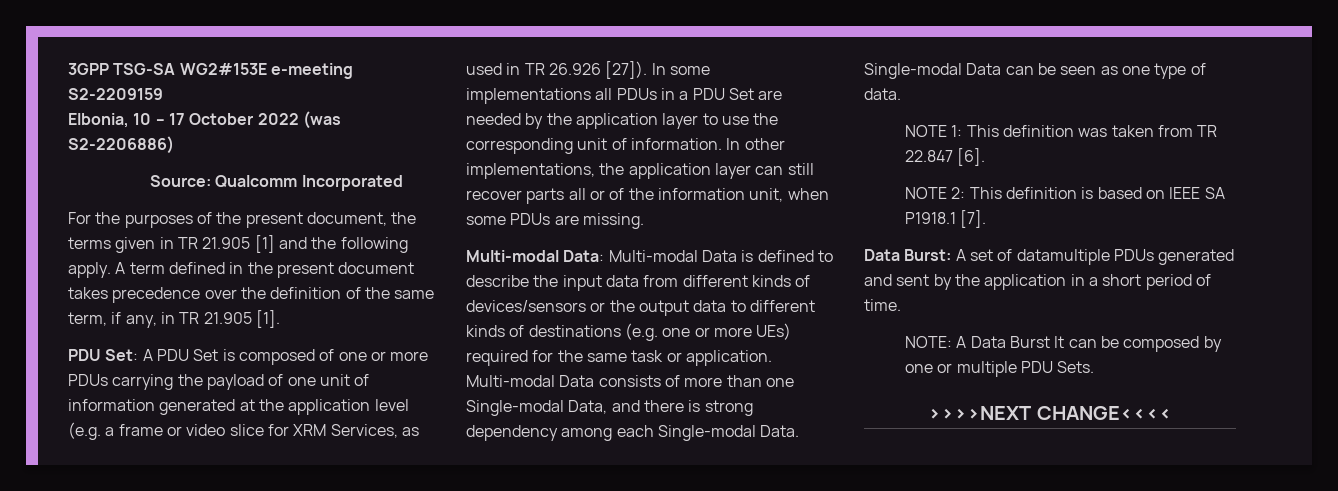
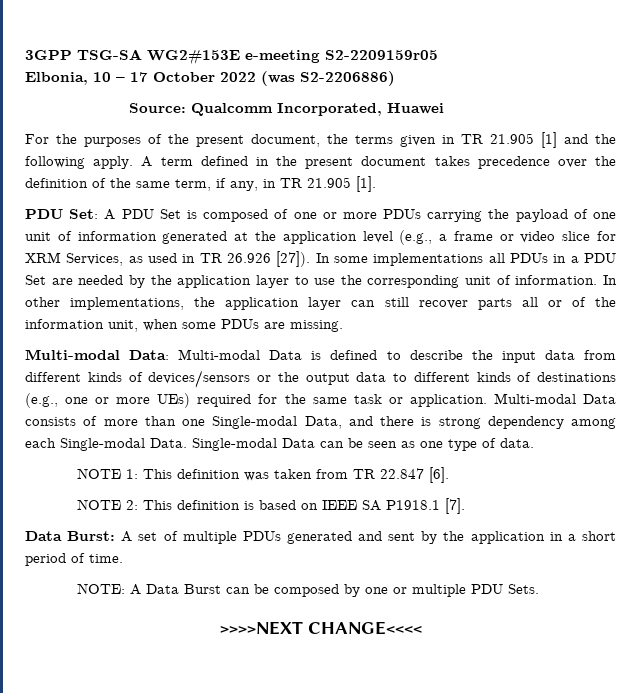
- 3GPP TSG-SA WG2#153E e-meeting S2-2209159
+ 3GPP TSG-SA WG2#153E e-meeting S2-2209159r05
- Source: Qualcomm Incorporated
+ Source: Qualcomm Incorporated, Huawei
- PDU Set: A PDU Set is composed of one or more PDUs carrying the payload of one unit of information generated at the application level (e.g. a frame or video slice for XRM Services, as used in TR 26.926 [27]).
+ PDU Set: A PDU Set is composed of one or more PDUs carrying the payload of one unit of information generated at the application level (e.g., a frame or video slice for XRM Services, as used in TR 26.926 [27]).
- Multi-modal Data: Multi-modal Data is defined to describe the input data from different kinds of devices/sensors or the output data to different kinds of destinations (e.g. one or more UEs) required for the same task or application.
+ Multi-modal Data: Multi-modal Data is defined to describe the input data from different kinds of devices/sensors or the output data to different kinds of destinations (e.g., one or more UEs) required for the same task or application.
- Data Burst: A set of datamultiple PDUs generated and sent by the application in a short period of time.
+ Data Burst: A set of multiple PDUs generated and sent by the application in a short period of time.
- NOTE: A Data Burst It can be composed by one or multiple PDU Sets.
+ NOTE: A Data Burst can be composed by one or multiple PDU Sets.

